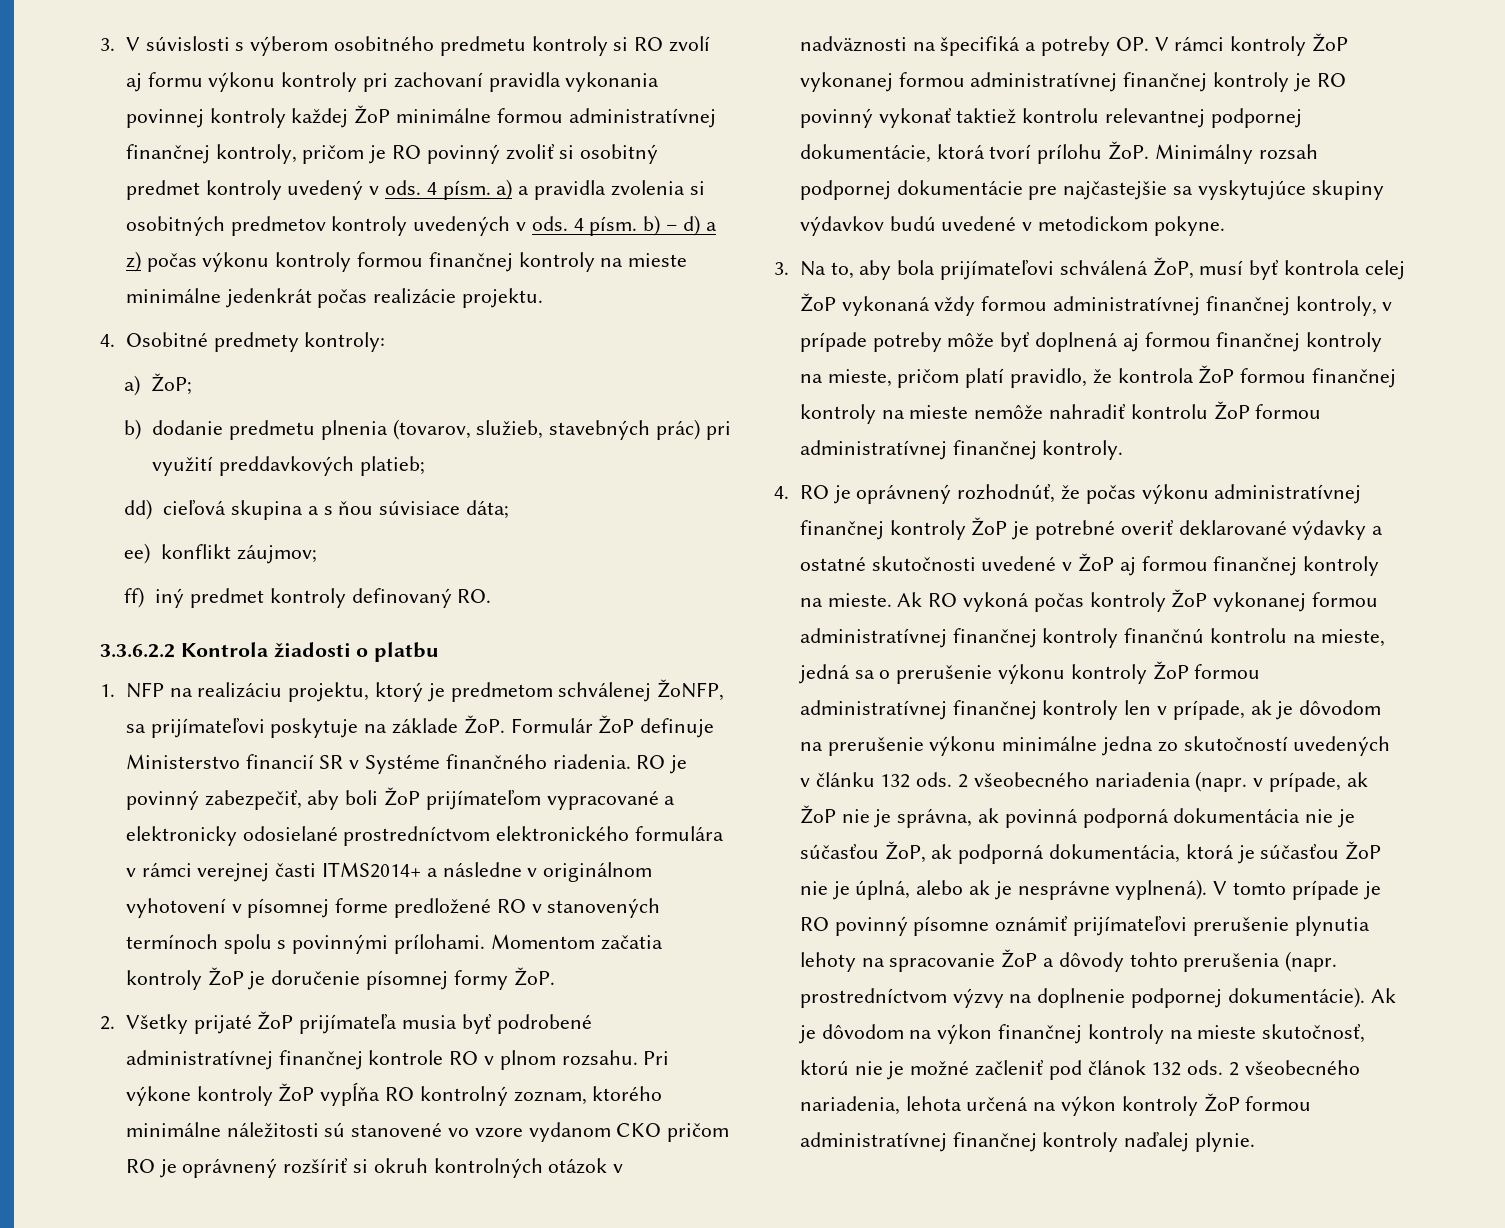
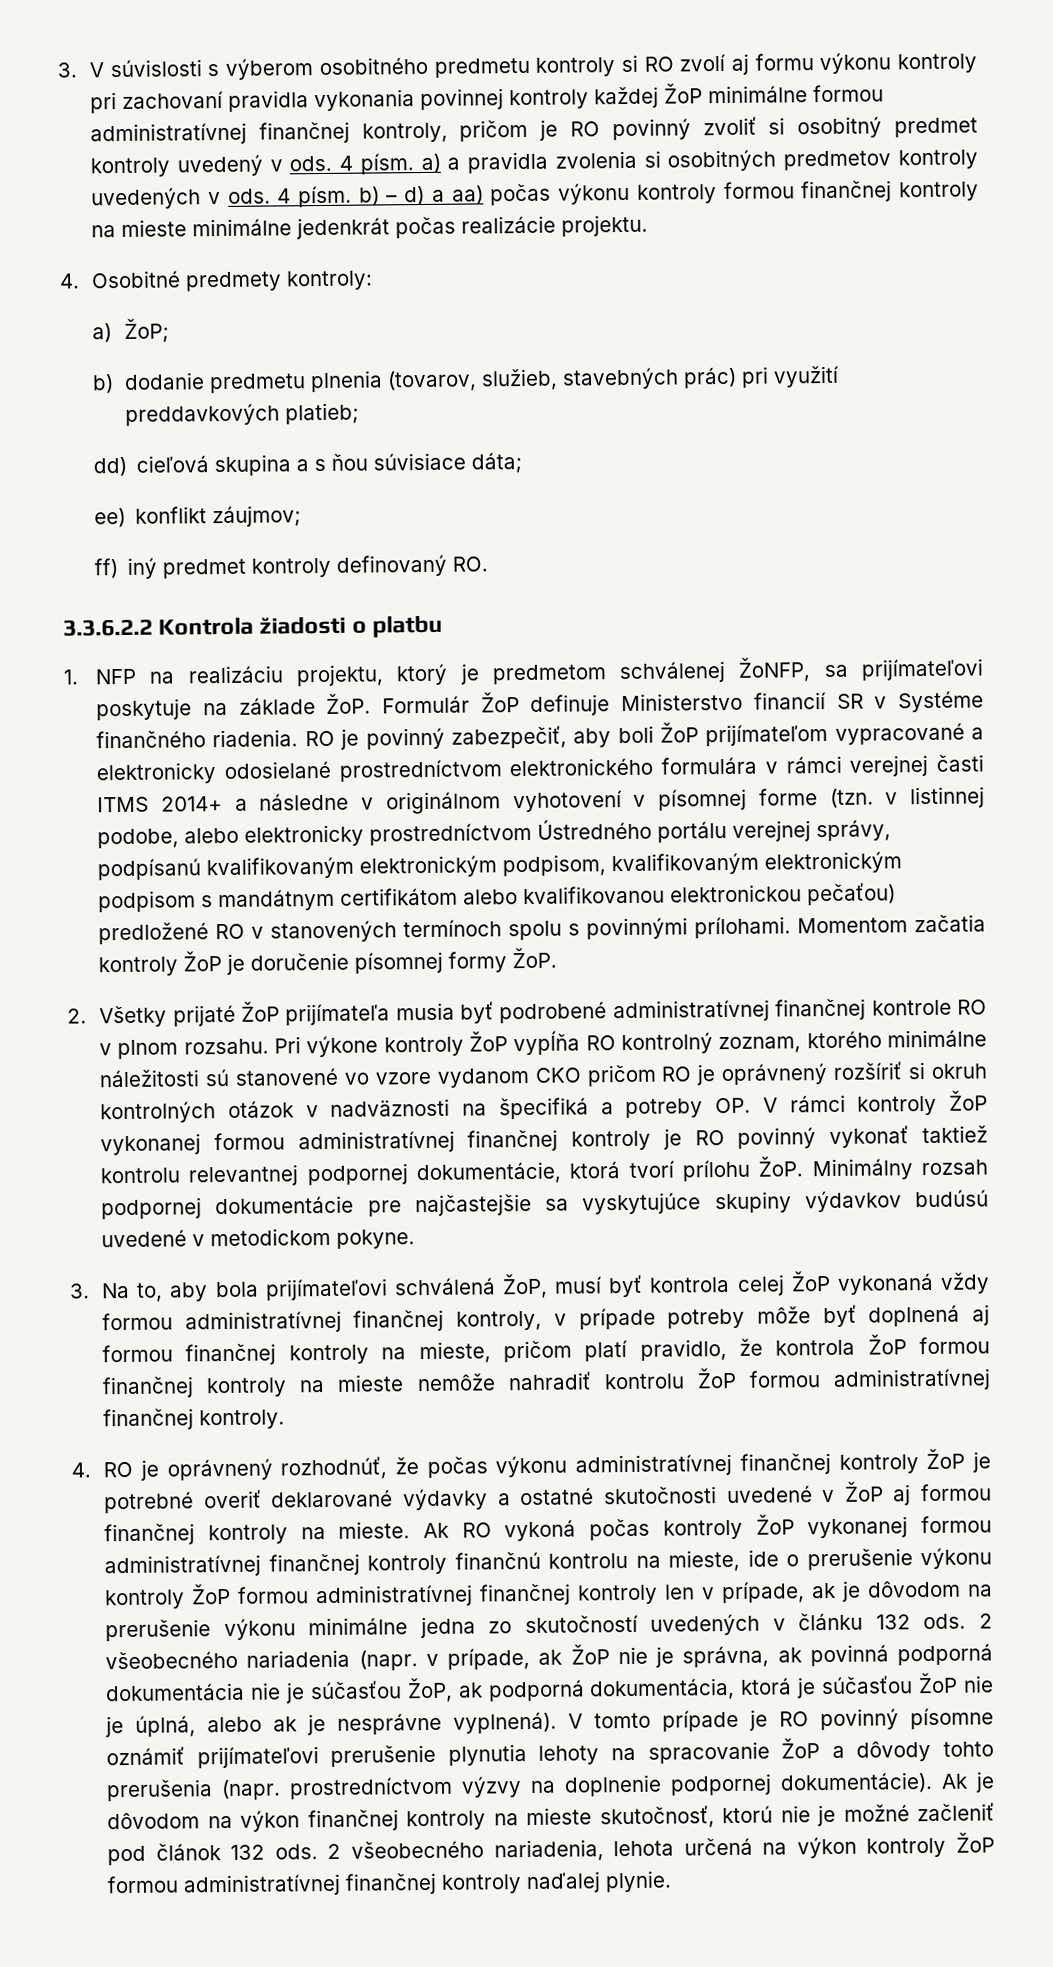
- 4 písm. b) – d) a z) počas výkonu kontroly formou finančnej kontroly na mieste minimálne jedenkrát počas realizácie projektu.
+ 4 písm. b) – d) a aa) počas výkonu kontroly formou finančnej kontroly na mieste minimálne jedenkrát počas realizácie projektu.
- RO je povinný zabezpečiť, aby boli ŽoP prijímateľom vypracované a elektronicky odosielané prostredníctvom elektronického formulára v rámci verejnej časti ITMS2014+ a následne v originálnom vyhotovení v písomnej forme predložené RO v stanovených termínoch spolu s povinnými prílohami.
+ RO je povinný zabezpečiť, aby boli ŽoP prijímateľom vypracované a elektronicky odosielané prostredníctvom elektronického formulára v rámci verejnej časti ITMS 2014+ a následne v originálnom vyhotovení v písomnej forme (tzn. v listinnej podobe, alebo elektronicky prostredníctvom Ústredného portálu verejnej správy, podpísanú kvalifikovaným elektronickým podpisom, kvalifikovaným elektronickým podpisom s mandátnym certifikátom alebo kvalifikovanou elektronickou pečaťou) predložené RO v stanovených termínoch spolu s povinnými prílohami.
- Pri výkone kontroly ŽoP vypĺňa RO kontrolný zoznam, ktorého minimálne náležitosti sú stanovené vo vzore vydanom CKO pričom RO je oprávnený rozšíriť si okruh kontrolných otázok v nadväznosti na špecifiká a potreby OP. V rámci kontroly ŽoP vykonanej formou administratívnej finančnej kontroly je RO povinný vykonať taktiež kontrolu relevantnej podpornej dokumentácie, ktorá tvorí prílohu ŽoP. Minimálny rozsah podpornej dokumentácie pre najčastejšie sa vyskytujúce skupiny výdavkov budú uvedené v metodickom pokyne.
+ Pri výkone kontroly ŽoP vypĺňa RO kontrolný zoznam, ktorého minimálne náležitosti sú stanovené vo vzore vydanom CKO pričom RO je oprávnený rozšíriť si okruh kontrolných otázok v nadväznosti na špecifiká a potreby OP. V rámci kontroly ŽoP vykonanej formou administratívnej finančnej kontroly je RO povinný vykonať taktiež kontrolu relevantnej podpornej dokumentácie, ktorá tvorí prílohu ŽoP. Minimálny rozsah podpornej dokumentácie pre najčastejšie sa vyskytujúce skupiny výdavkov budúsú uvedené v metodickom pokyne.
- Ak RO vykoná počas kontroly ŽoP vykonanej formou administratívnej finančnej kontroly finančnú kontrolu na mieste, jedná sa o prerušenie výkonu kontroly ŽoP formou administratívnej finančnej kontroly len v prípade, ak je dôvodom na prerušenie výkonu minimálne jedna zo skutočností uvedených v článku 132 ods.
+ Ak RO vykoná počas kontroly ŽoP vykonanej formou administratívnej finančnej kontroly finančnú kontrolu na mieste, ide o prerušenie výkonu kontroly ŽoP formou administratívnej finančnej kontroly len v prípade, ak je dôvodom na prerušenie výkonu minimálne jedna zo skutočností uvedených v článku 132 ods.

